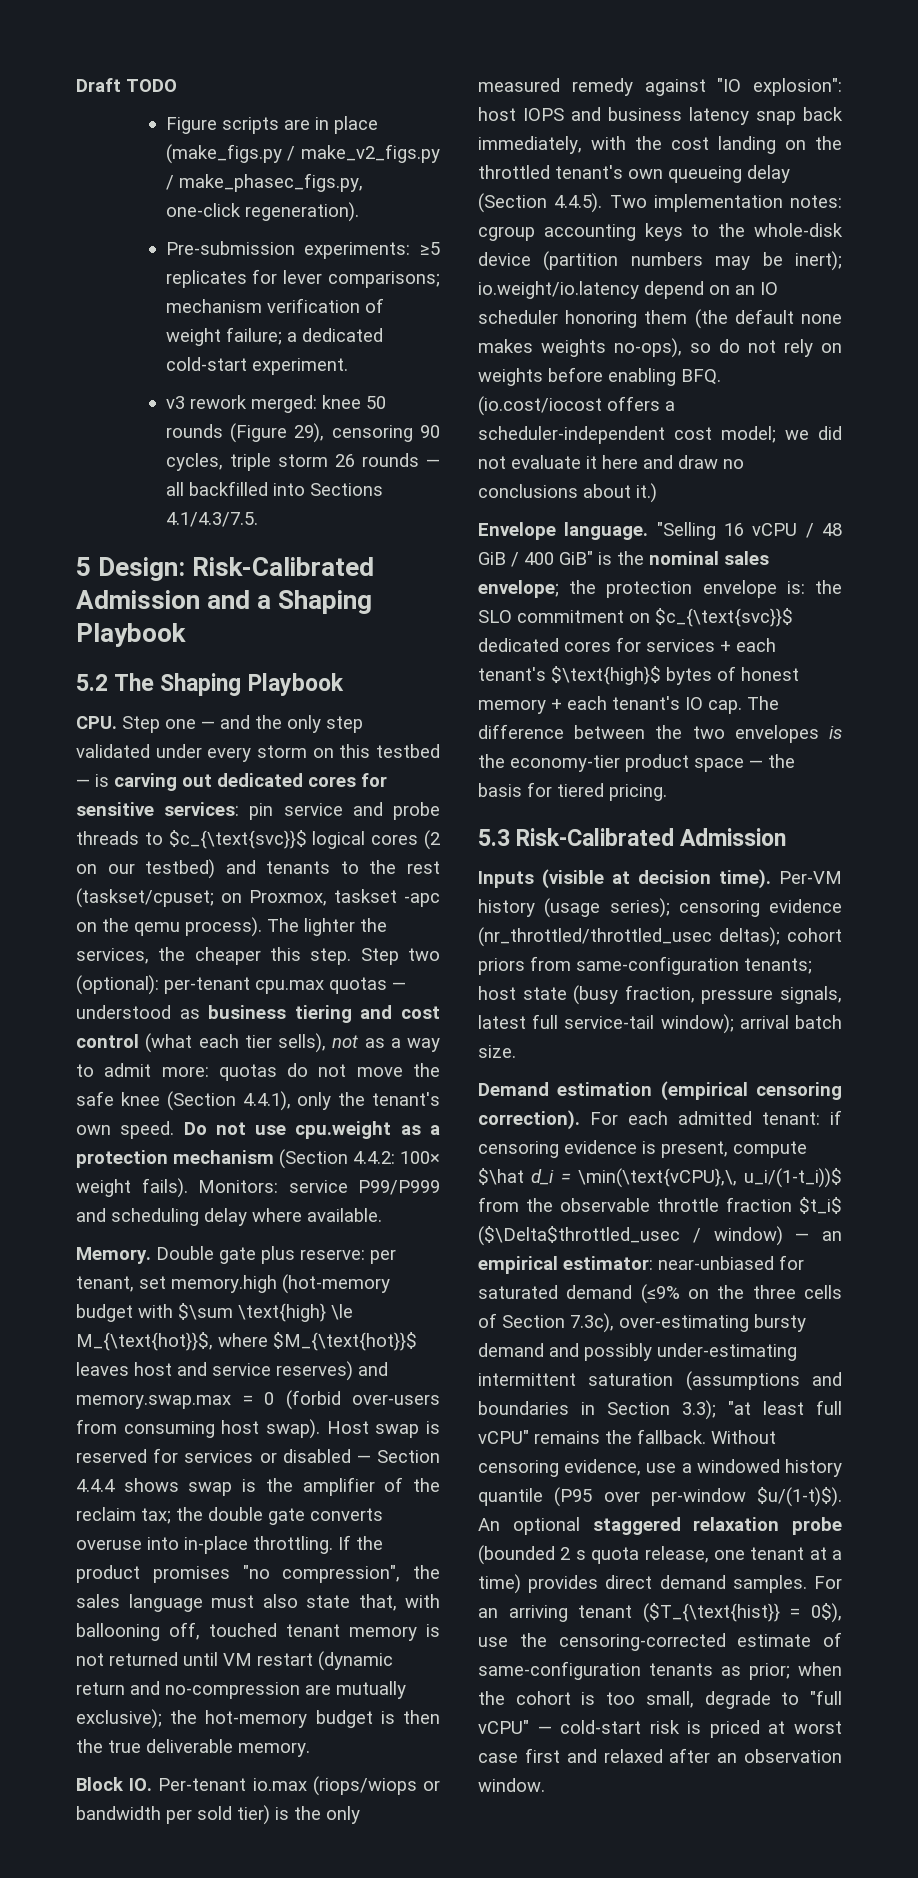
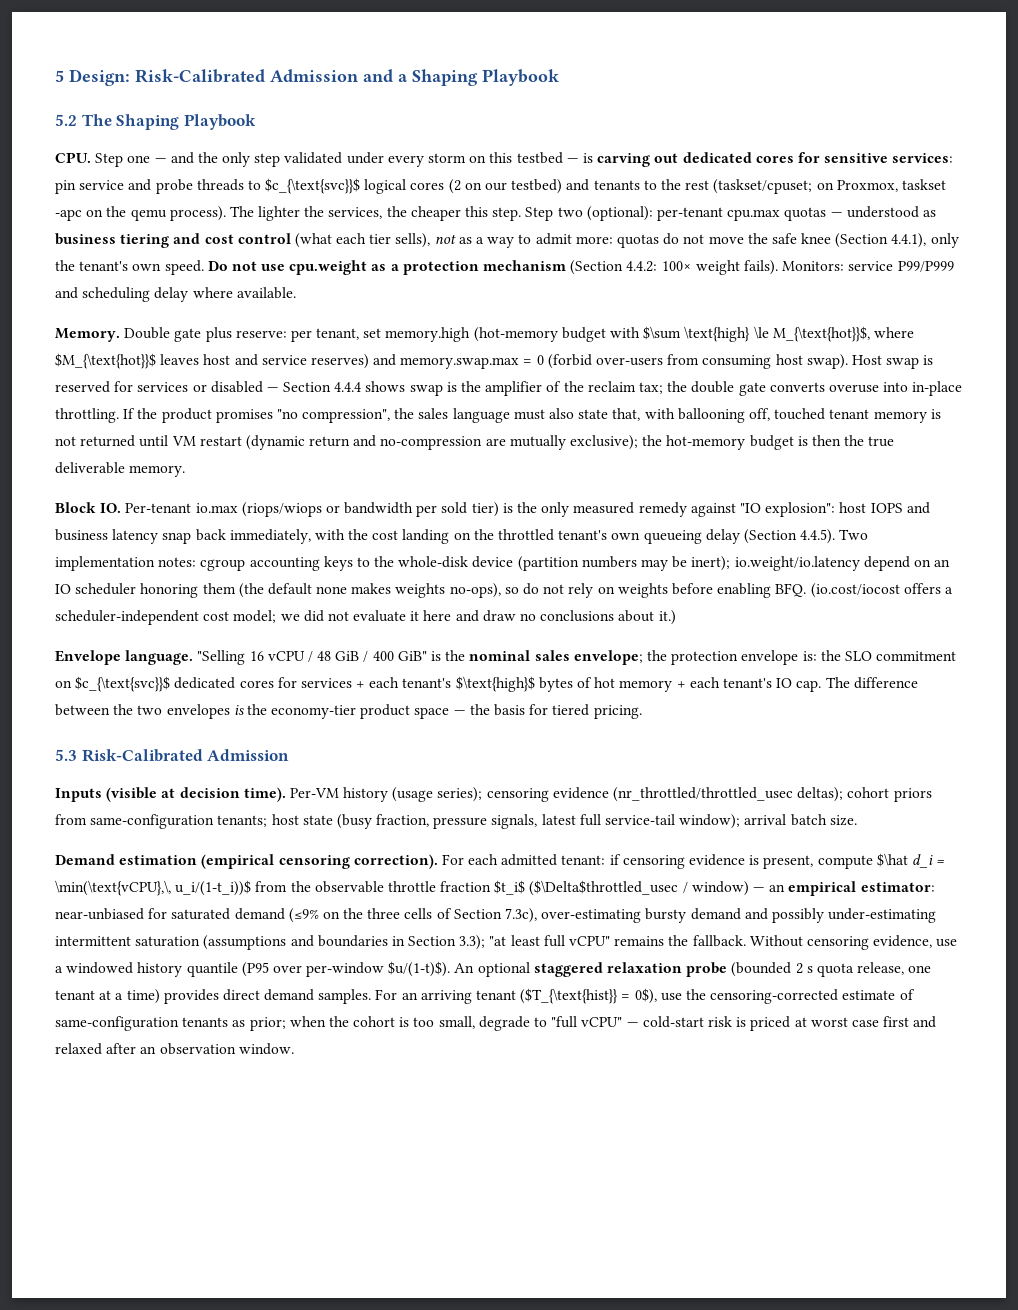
- Draft TODO
- Figure scripts are in place (make_figs.py / make_v2_figs.py / make_phasec_figs.py, one-click regeneration).
- Pre-submission experiments: ≥5 replicates for lever comparisons; mechanism verification of weight failure; a dedicated cold-start experiment.
- v3 rework merged: knee 50 rounds (Figure 29), censoring 90 cycles, triple storm 26 rounds — all backfilled into Sections 4.1/4.3/7.5.
- "Selling 16 vCPU / 48 GiB / 400 GiB" is the nominal sales envelope; the protection envelope is: the SLO commitment on $c_{\text{svc}}$ dedicated cores for services + each tenant's $\text{high}$ bytes of honest memory + each tenant's IO cap.
+ "Selling 16 vCPU / 48 GiB / 400 GiB" is the nominal sales envelope; the protection envelope is: the SLO commitment on $c_{\text{svc}}$ dedicated cores for services + each tenant's $\text{high}$ bytes of hot memory + each tenant's IO cap.

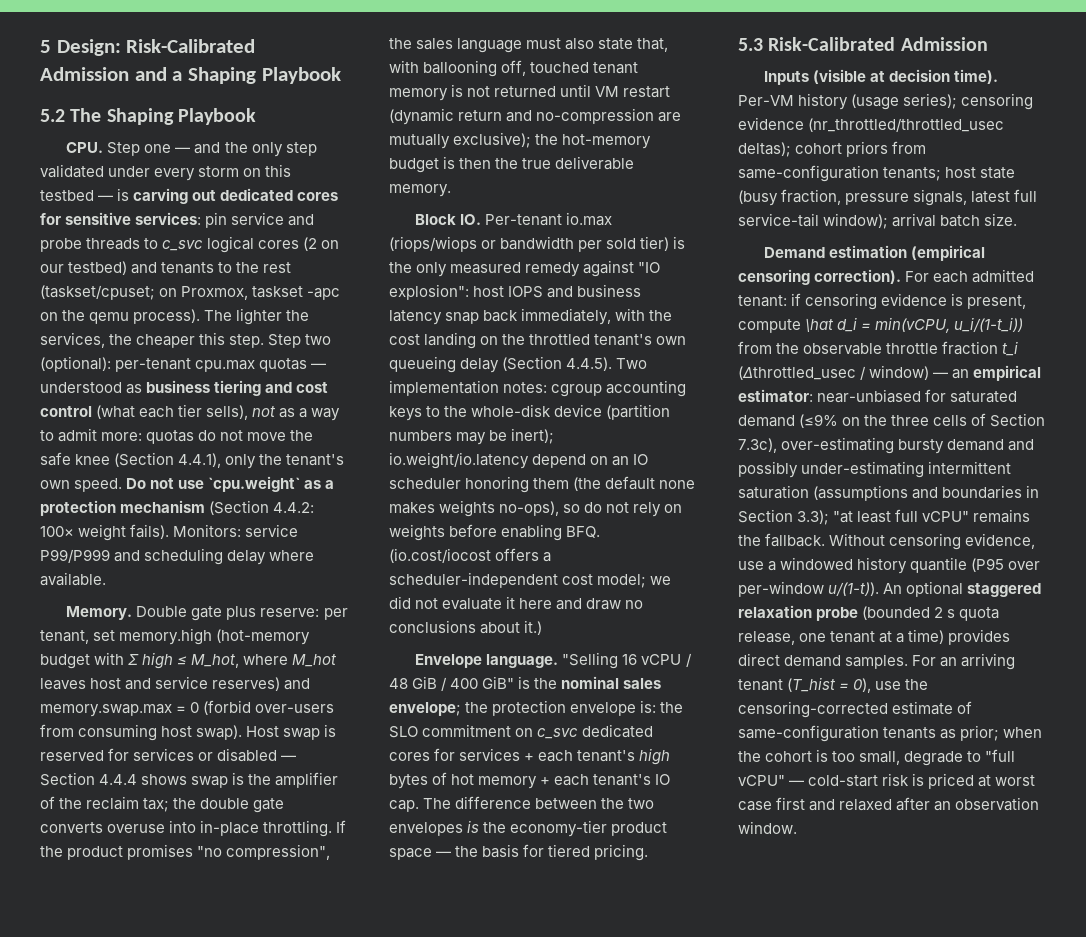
- CPU. Step one — and the only step validated under every storm on this testbed — is carving out dedicated cores for sensitive services: pin service and probe threads to $c_{\text{svc}}$ logical cores (2 on our testbed) and tenants to the rest (taskset/cpuset; on Proxmox, taskset -apc on the qemu process).
+ CPU. Step one — and the only step validated under every storm on this testbed — is carving out dedicated cores for sensitive services: pin service and probe threads to c_svc logical cores (2 on our testbed) and tenants to the rest (taskset/cpuset; on Proxmox, taskset -apc on the qemu process).
- Do not use cpu.weight as a protection mechanism (Section 4.4.2: 100× weight fails).
+ Do not use `cpu.weight` as a protection mechanism (Section 4.4.2: 100× weight fails).
- Double gate plus reserve: per tenant, set memory.high (hot-memory budget with $\sum \text{high} \le M_{\text{hot}}$, where $M_{\text{hot}}$ leaves host and service reserves) and memory.swap.max = 0 (forbid over-users from consuming host swap).
+ Double gate plus reserve: per tenant, set memory.high (hot-memory budget with Σ high ≤ M_hot, where M_hot leaves host and service reserves) and memory.swap.max = 0 (forbid over-users from consuming host swap).
- "Selling 16 vCPU / 48 GiB / 400 GiB" is the nominal sales envelope; the protection envelope is: the SLO commitment on $c_{\text{svc}}$ dedicated cores for services + each tenant's $\text{high}$ bytes of hot memory + each tenant's IO cap.
+ "Selling 16 vCPU / 48 GiB / 400 GiB" is the nominal sales envelope; the protection envelope is: the SLO commitment on c_svc dedicated cores for services + each tenant's high bytes of hot memory + each tenant's IO cap.
- For each admitted tenant: if censoring evidence is present, compute $\hat d_i = \min(\text{vCPU},\, u_i/(1-t_i))$ from the observable throttle fraction $t_i$ ($\Delta$throttled_usec / window) — an empirical estimator: near-unbiased for saturated demand (≤9% on the three cells of Section 7.3c), over-estimating bursty demand and possibly under-estimating intermittent saturation (assumptions and boundaries in Section 3.3); "at least full vCPU" remains the fallback.
+ For each admitted tenant: if censoring evidence is present, compute \hat d_i = min(vCPU, u_i/(1-t_i)) from the observable throttle fraction t_i (Δthrottled_usec / window) — an empirical estimator: near-unbiased for saturated demand (≤9% on the three cells of Section 7.3c), over-estimating bursty demand and possibly under-estimating intermittent saturation (assumptions and boundaries in Section 3.3); "at least full vCPU" remains the fallback.
- Without censoring evidence, use a windowed history quantile (P95 over per-window $u/(1-t)$).
+ Without censoring evidence, use a windowed history quantile (P95 over per-window u/(1-t)).
- For an arriving tenant ($T_{\text{hist}} = 0$), use the censoring-corrected estimate of same-configuration tenants as prior; when the cohort is too small, degrade to "full vCPU" — cold-start risk is priced at worst case first and relaxed after an observation window.
+ For an arriving tenant (T_hist = 0), use the censoring-corrected estimate of same-configuration tenants as prior; when the cohort is too small, degrade to "full vCPU" — cold-start risk is priced at worst case first and relaxed after an observation window.

